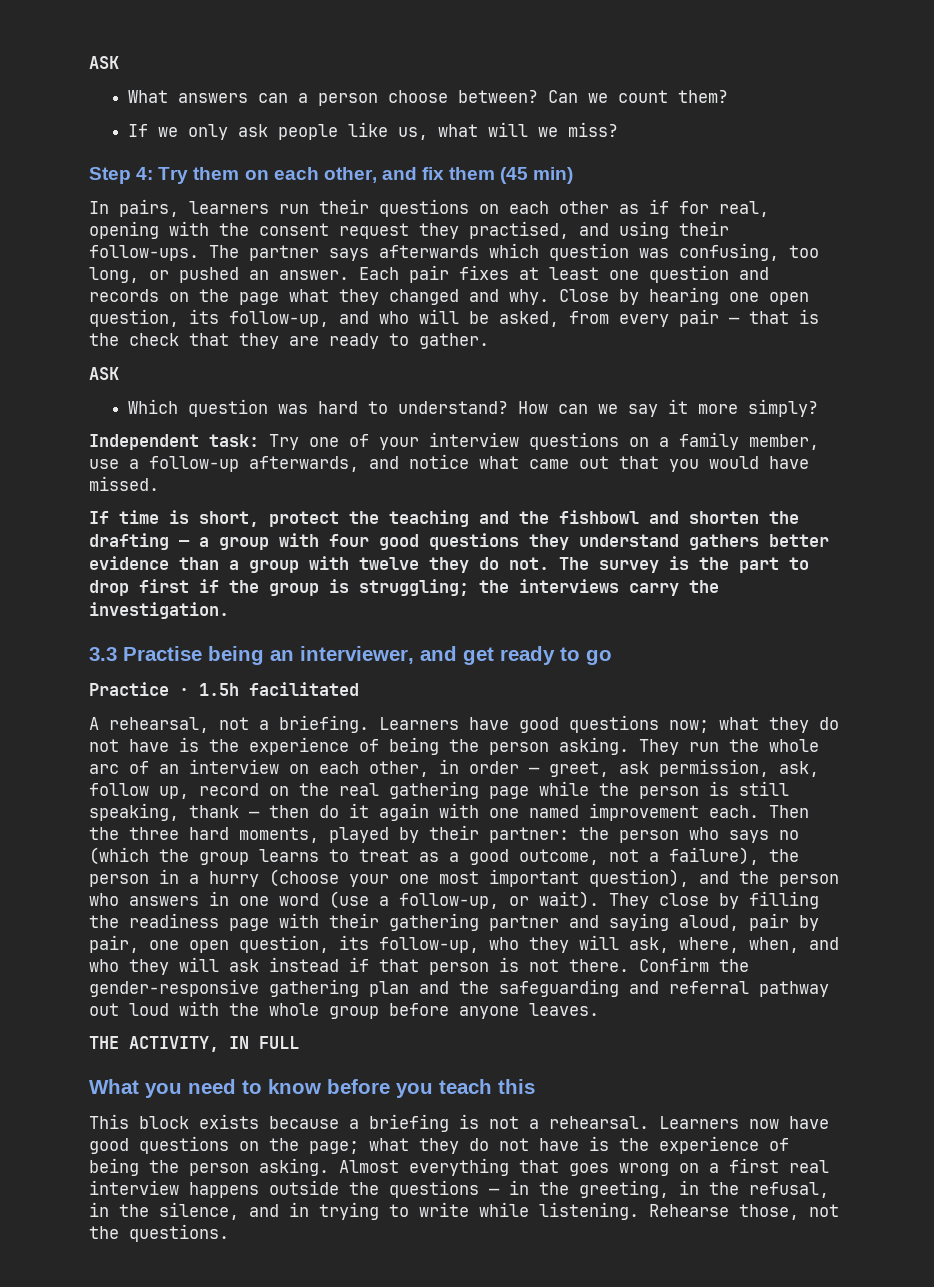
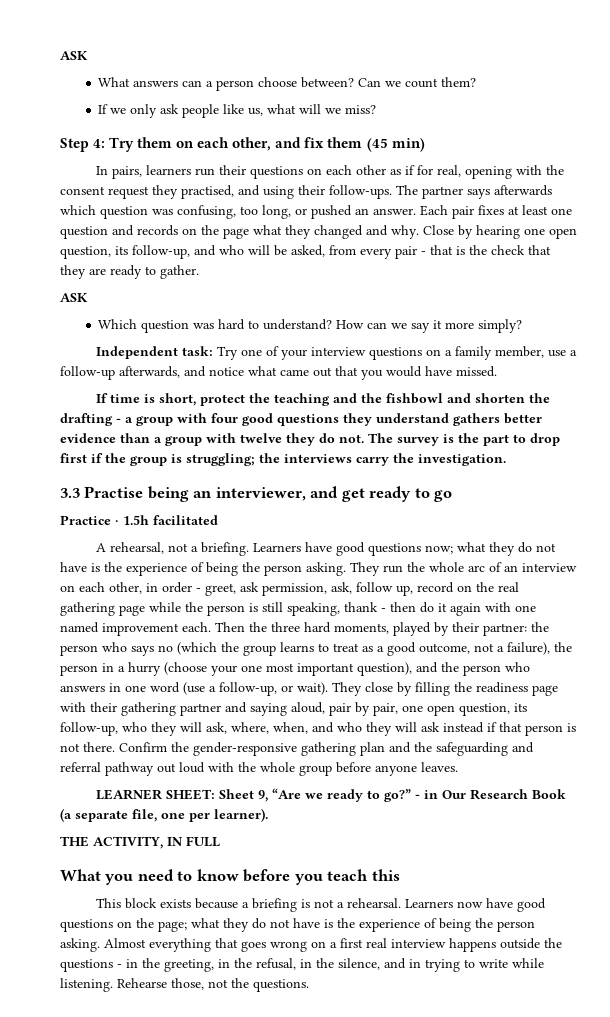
- Close by hearing one open question, its follow-up, and who will be asked, from every pair — that is the check that they are ready to gather.
+ Close by hearing one open question, its follow-up, and who will be asked, from every pair - that is the check that they are ready to gather.
- If time is short, protect the teaching and the fishbowl and shorten the drafting — a group with four good questions they understand gathers better evidence than a group with twelve they do not.
+ If time is short, protect the teaching and the fishbowl and shorten the drafting - a group with four good questions they understand gathers better evidence than a group with twelve they do not.
- They run the whole arc of an interview on each other, in order — greet, ask permission, ask, follow up, record on the real gathering page while the person is still speaking, thank — then do it again with one named improvement each.
+ They run the whole arc of an interview on each other, in order - greet, ask permission, ask, follow up, record on the real gathering page while the person is still speaking, thank - then do it again with one named improvement each.
+ LEARNER SHEET: Sheet 9, “Are we ready to go?” - in Our Research Book (a separate file, one per learner).
- Almost everything that goes wrong on a first real interview happens outside the questions — in the greeting, in the refusal, in the silence, and in trying to write while listening.
+ Almost everything that goes wrong on a first real interview happens outside the questions - in the greeting, in the refusal, in the silence, and in trying to write while listening.

